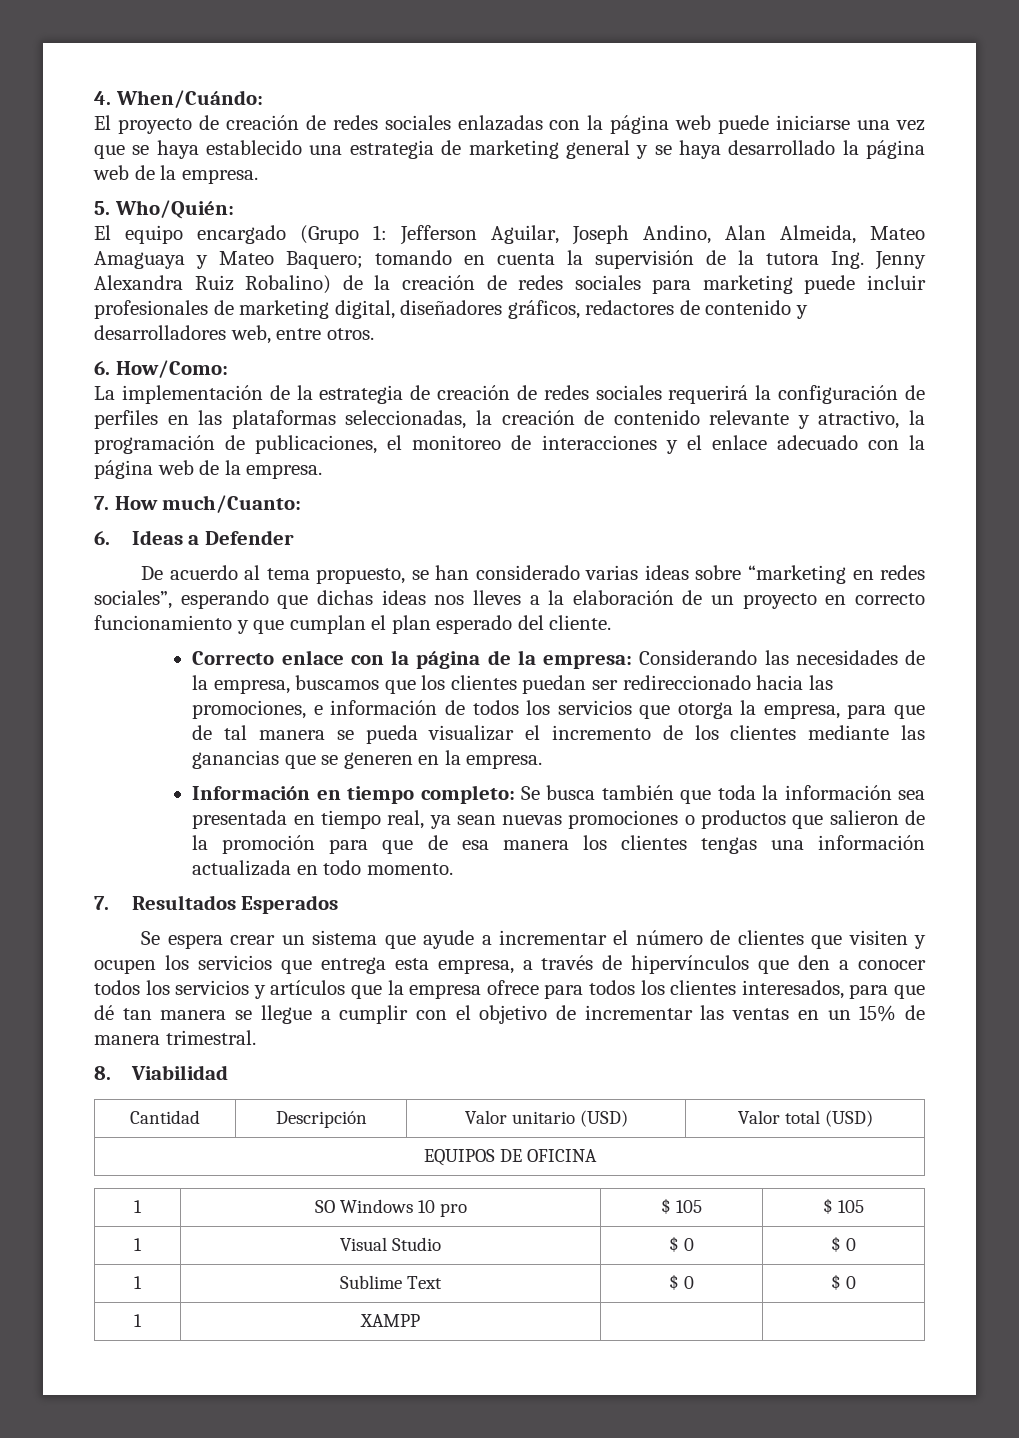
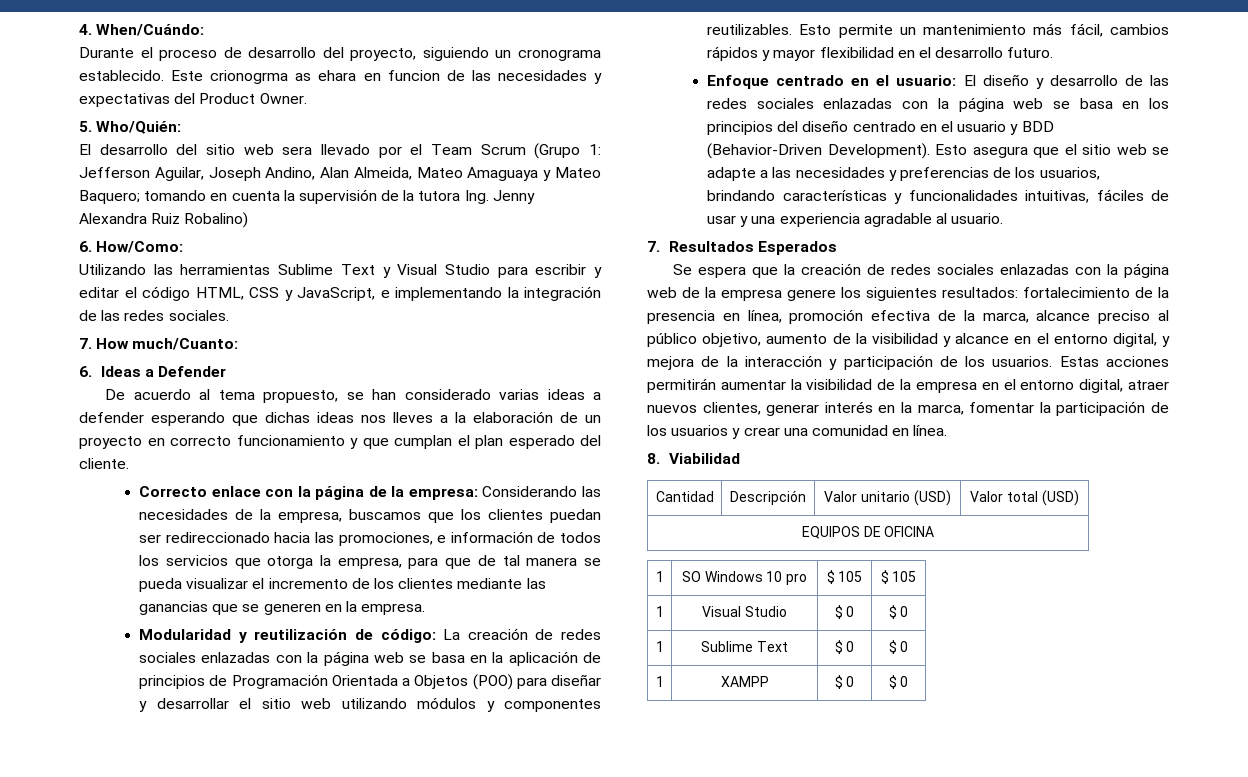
- El proyecto de creación de redes sociales enlazadas con la página web puede iniciarse una vez que se haya establecido una estrategia de marketing general y se haya desarrollado la página web de la empresa.
+ Durante el proceso de desarrollo del proyecto, siguiendo un cronograma establecido. Este crionogrma as ehara en funcion de las necesidades y expectativas del Product Owner.
  5. Who/Quién:
- El equipo encargado (Grupo 1: Jefferson Aguilar, Joseph Andino, Alan Almeida, Mateo Amaguaya y Mateo Baquero; tomando en cuenta la supervisión de la tutora Ing. Jenny Alexandra Ruiz Robalino) de la creación de redes sociales para marketing puede incluir profesionales de marketing digital, diseñadores gráficos, redactores de contenido y desarrolladores web, entre otros.
+ El desarrollo del sitio web sera llevado por el Team Scrum (Grupo 1: Jefferson Aguilar, Joseph Andino, Alan Almeida, Mateo Amaguaya y Mateo Baquero; tomando en cuenta la supervisión de la tutora Ing. Jenny Alexandra Ruiz Robalino)
  6. How/Como:
- La implementación de la estrategia de creación de redes sociales requerirá la configuración de perfiles en las plataformas seleccionadas, la creación de contenido relevante y atractivo, la programación de publicaciones, el monitoreo de interacciones y el enlace adecuado con la página web de la empresa.
+ Utilizando las herramientas Sublime Text y Visual Studio para escribir y editar el código HTML, CSS y JavaScript, e implementando la integración de las redes sociales.
- De acuerdo al tema propuesto, se han considerado varias ideas sobre “marketing en redes sociales”, esperando que dichas ideas nos lleves a la elaboración de un proyecto en correcto funcionamiento y que cumplan el plan esperado del cliente.
+ De acuerdo al tema propuesto, se han considerado varias ideas a defender esperando que dichas ideas nos lleves a la elaboración de un proyecto en correcto funcionamiento y que cumplan el plan esperado del cliente.
- Información en tiempo completo: Se busca también que toda la información sea presentada en tiempo real, ya sean nuevas promociones o productos que salieron de la promoción para que de esa manera los clientes tengas una información actualizada en todo momento.
+ Modularidad y reutilización de código: La creación de redes sociales enlazadas con la página web se basa en la aplicación de principios de Programación Orientada a Objetos (POO) para diseñar y desarrollar el sitio web utilizando módulos y componentes reutilizables. Esto permite un mantenimiento más fácil, cambios rápidos y mayor flexibilidad en el desarrollo futuro.
+ Enfoque centrado en el usuario: El diseño y desarrollo de las redes sociales enlazadas con la página web se basa en los principios del diseño centrado en el usuario y BDD (Behavior-Driven Development). Esto asegura que el sitio web se adapte a las necesidades y preferencias de los usuarios, brindando características y funcionalidades intuitivas, fáciles de usar y una experiencia agradable al usuario.
- Se espera crear un sistema que ayude a incrementar el número de clientes que visiten y ocupen los servicios que entrega esta empresa, a través de hipervínculos que den a conocer todos los servicios y artículos que la empresa ofrece para todos los clientes interesados, para que dé tan manera se llegue a cumplir con el objetivo de incrementar las ventas en un 15% de manera trimestral.
+ Se espera que la creación de redes sociales enlazadas con la página web de la empresa genere los siguientes resultados: fortalecimiento de la presencia en línea, promoción efectiva de la marca, alcance preciso al público objetivo, aumento de la visibilidad y alcance en el entorno digital, y mejora de la interacción y participación de los usuarios. Estas acciones permitirán aumentar la visibilidad de la empresa en el entorno digital, atraer nuevos clientes, generar interés en la marca, fomentar la participación de los usuarios y crear una comunidad en línea.
- 1 | XAMPP | |
+ 1 | XAMPP | $ 0 | $ 0

